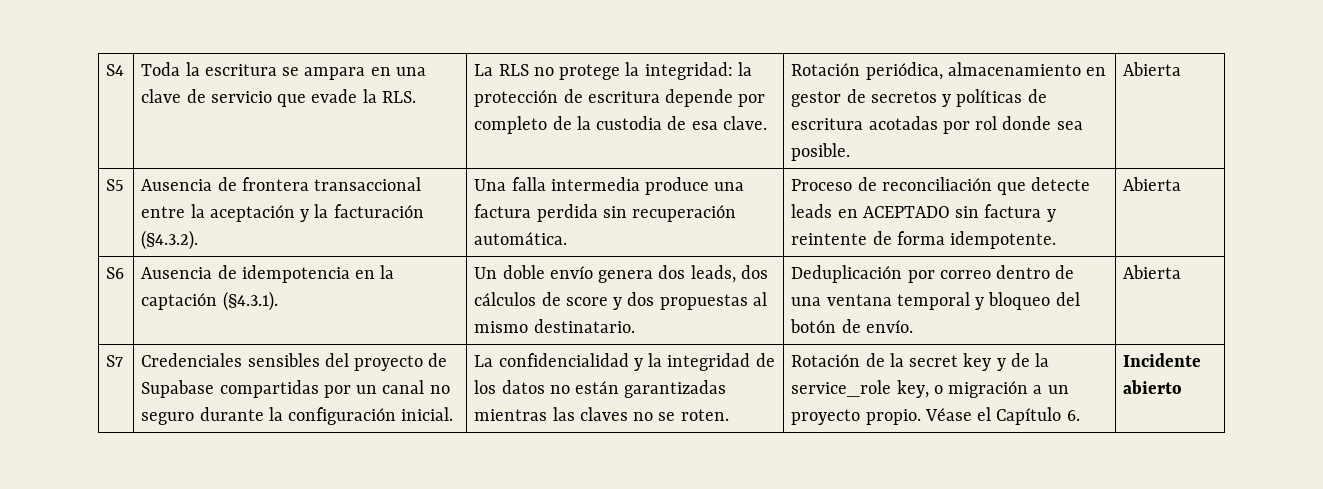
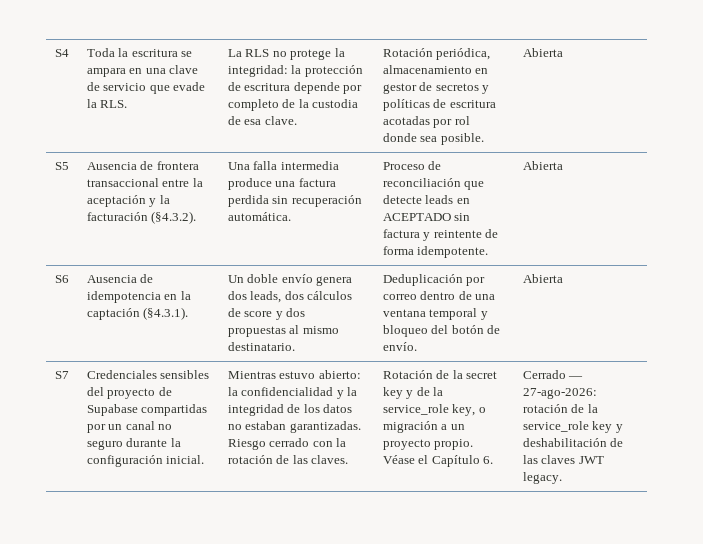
- La confidencialidad y la integridad de los datos no están garantizadas mientras las claves no se roten.
+ Mientras estuvo abierto: la confidencialidad y la integridad de los datos no estaban garantizadas. Riesgo cerrado con la rotación de las claves.
- Incidente abierto
+ Cerrado — 27-ago-2026: rotación de la service_role key y deshabilitación de las claves JWT legacy.

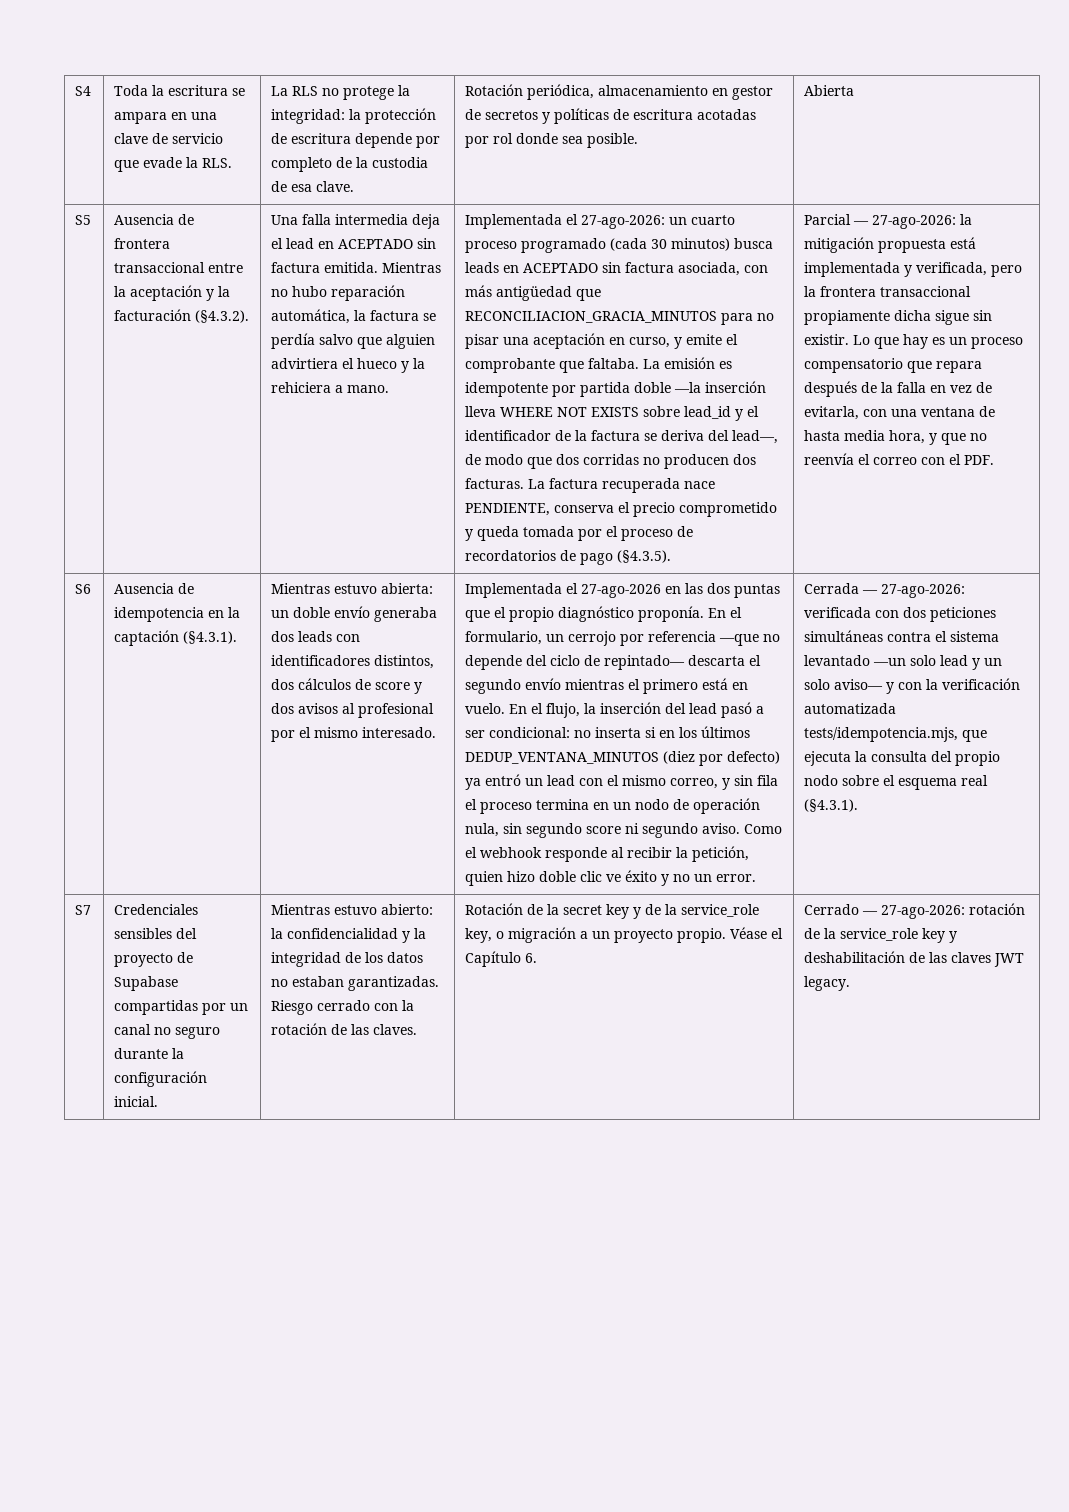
- Una falla intermedia produce una factura perdida sin recuperación automática. | Proceso de reconciliación que detecte leads en ACEPTADO sin factura y reintente de forma idempotente. | Abierta
+ Una falla intermedia deja el lead en ACEPTADO sin factura emitida. Mientras no hubo reparación automática, la factura se perdía salvo que alguien advirtiera el hueco y la rehiciera a mano. | Implementada el 27-ago-2026: un cuarto proceso programado (cada 30 minutos) busca leads en ACEPTADO sin factura asociada, con más antigüedad que RECONCILIACION_GRACIA_MINUTOS para no pisar una aceptación en curso, y emite el comprobante que faltaba. La emisión es idempotente por partida doble —la inserción lleva WHERE NOT EXISTS sobre lead_id y el identificador de la factura se deriva del lead—, de modo que dos corridas no producen dos facturas. La factura recuperada nace PENDIENTE, conserva el precio comprometido y queda tomada por el proceso de recordatorios de pago (§4.3.5). | Parcial — 27-ago-2026: la mitigación propuesta está implementada y verificada, pero la frontera transaccional propiamente dicha sigue sin existir. Lo que hay es un proceso compensatorio que repara después de la falla en vez de evitarla, con una ventana de hasta media hora, y que no reenvía el correo con el PDF.
- Un doble envío genera dos leads, dos cálculos de score y dos propuestas al mismo destinatario. | Deduplicación por correo dentro de una ventana temporal y bloqueo del botón de envío. | Abierta
+ Mientras estuvo abierta: un doble envío generaba dos leads con identificadores distintos, dos cálculos de score y dos avisos al profesional por el mismo interesado. | Implementada el 27-ago-2026 en las dos puntas que el propio diagnóstico proponía. En el formulario, un cerrojo por referencia —que no depende del ciclo de repintado— descarta el segundo envío mientras el primero está en vuelo. En el flujo, la inserción del lead pasó a ser condicional: no inserta si en los últimos DEDUP_VENTANA_MINUTOS (diez por defecto) ya entró un lead con el mismo correo, y sin fila el proceso termina en un nodo de operación nula, sin segundo score ni segundo aviso. Como el webhook responde al recibir la petición, quien hizo doble clic ve éxito y no un error. | Cerrada — 27-ago-2026: verificada con dos peticiones simultáneas contra el sistema levantado —un solo lead y un solo aviso— y con la verificación automatizada tests/idempotencia.mjs, que ejecuta la consulta del propio nodo sobre el esquema real (§4.3.1).

